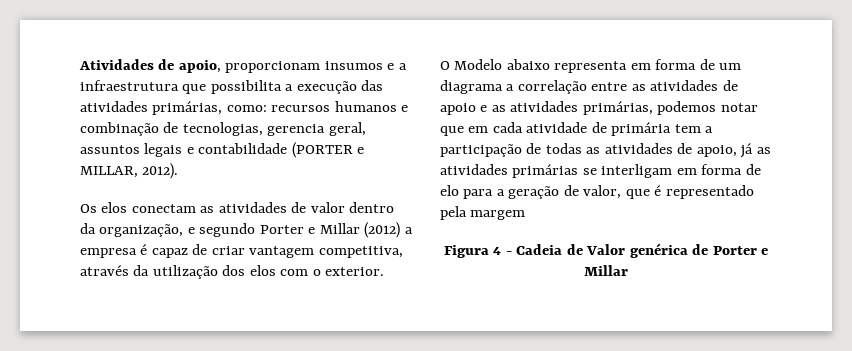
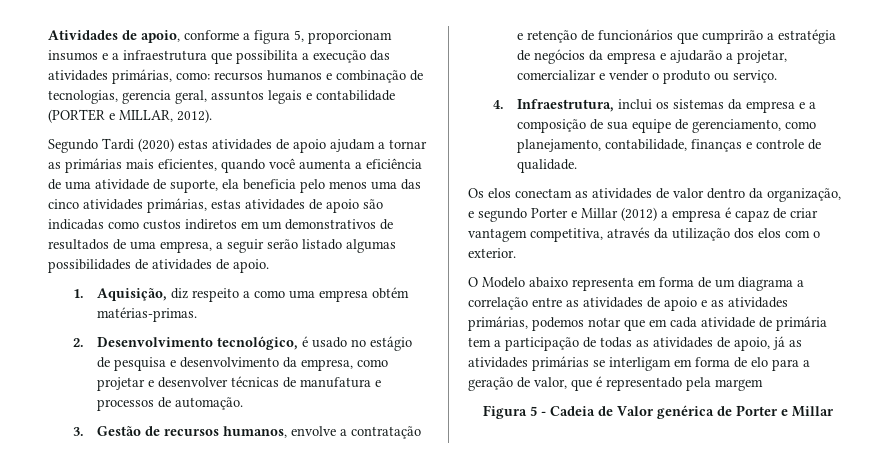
- Atividades de apoio, proporcionam insumos e a infraestrutura que possibilita a execução das atividades primárias, como: recursos humanos e combinação de tecnologias, gerencia geral, assuntos legais e contabilidade (PORTER e MILLAR, 2012).
+ Atividades de apoio, conforme a figura 5, proporcionam insumos e a infraestrutura que possibilita a execução das atividades primárias, como: recursos humanos e combinação de tecnologias, gerencia geral, assuntos legais e contabilidade (PORTER e MILLAR, 2012).
+ Segundo Tardi (2020) estas atividades de apoio ajudam a tornar as primárias mais eficientes, quando você aumenta a eficiência de uma atividade de suporte, ela beneficia pelo menos uma das cinco atividades primárias, estas atividades de apoio são indicadas como custos indiretos em um demonstrativos de resultados de uma empresa, a seguir serão listado algumas possibilidades de atividades de apoio.
+ 1. Aquisição, diz respeito a como uma empresa obtém matérias-primas.
+ 2. Desenvolvimento tecnológico, é usado no estágio de pesquisa e desenvolvimento da empresa, como projetar e desenvolver técnicas de manufatura e processos de automação.
+ 3. Gestão de recursos humanos, envolve a contratação e retenção de funcionários que cumprirão a estratégia de negócios da empresa e ajudarão a projetar, comercializar e vender o produto ou serviço.
+ 4. Infraestrutura, inclui os sistemas da empresa e a composição de sua equipe de gerenciamento, como planejamento, contabilidade, finanças e controle de qualidade.
- Figura 4 - Cadeia de Valor genérica de Porter e Millar
+ Figura 5 - Cadeia de Valor genérica de Porter e Millar

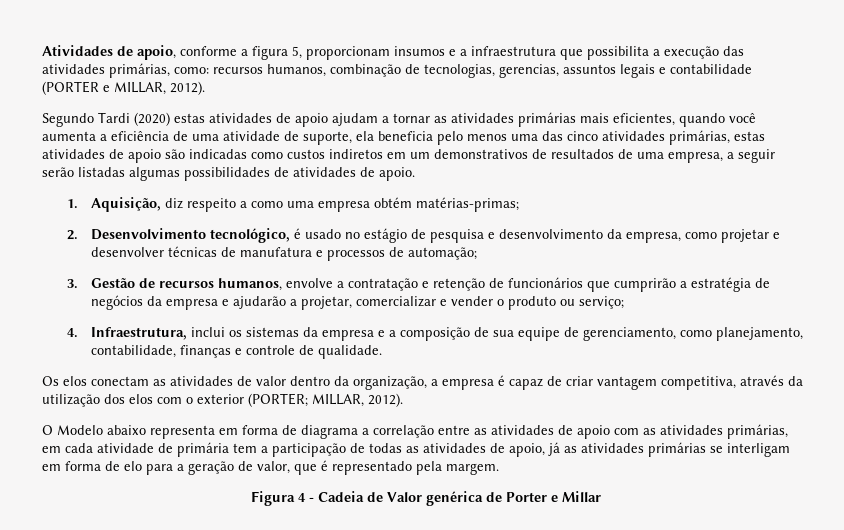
- Atividades de apoio, conforme a figura 5, proporcionam insumos e a infraestrutura que possibilita a execução das atividades primárias, como: recursos humanos e combinação de tecnologias, gerencia geral, assuntos legais e contabilidade (PORTER e MILLAR, 2012).
+ Atividades de apoio, conforme a figura 5, proporcionam insumos e a infraestrutura que possibilita a execução das atividades primárias, como: recursos humanos, combinação de tecnologias, gerencias, assuntos legais e contabilidade (PORTER e MILLAR, 2012).
- Segundo Tardi (2020) estas atividades de apoio ajudam a tornar as primárias mais eficientes, quando você aumenta a eficiência de uma atividade de suporte, ela beneficia pelo menos uma das cinco atividades primárias, estas atividades de apoio são indicadas como custos indiretos em um demonstrativos de resultados de uma empresa, a seguir serão listado algumas possibilidades de atividades de apoio.
+ Segundo Tardi (2020) estas atividades de apoio ajudam a tornar as atividades primárias mais eficientes, quando você aumenta a eficiência de uma atividade de suporte, ela beneficia pelo menos uma das cinco atividades primárias, estas atividades de apoio são indicadas como custos indiretos em um demonstrativos de resultados de uma empresa, a seguir serão listadas algumas possibilidades de atividades de apoio.
- 1. Aquisição, diz respeito a como uma empresa obtém matérias-primas.
+ 1. Aquisição, diz respeito a como uma empresa obtém matérias-primas;
- 2. Desenvolvimento tecnológico, é usado no estágio de pesquisa e desenvolvimento da empresa, como projetar e desenvolver técnicas de manufatura e processos de automação.
+ 2. Desenvolvimento tecnológico, é usado no estágio de pesquisa e desenvolvimento da empresa, como projetar e desenvolver técnicas de manufatura e processos de automação;
- 3. Gestão de recursos humanos, envolve a contratação e retenção de funcionários que cumprirão a estratégia de negócios da empresa e ajudarão a projetar, comercializar e vender o produto ou serviço.
+ 3. Gestão de recursos humanos, envolve a contratação e retenção de funcionários que cumprirão a estratégia de negócios da empresa e ajudarão a projetar, comercializar e vender o produto ou serviço;
- Os elos conectam as atividades de valor dentro da organização, e segundo Porter e Millar (2012) a empresa é capaz de criar vantagem competitiva, através da utilização dos elos com o exterior.
+ Os elos conectam as atividades de valor dentro da organização, a empresa é capaz de criar vantagem competitiva, através da utilização dos elos com o exterior (PORTER; MILLAR, 2012).
- O Modelo abaixo representa em forma de um diagrama a correlação entre as atividades de apoio e as atividades primárias, podemos notar que em cada atividade de primária tem a participação de todas as atividades de apoio, já as atividades primárias se interligam em forma de elo para a geração de valor, que é representado pela margem
+ O Modelo abaixo representa em forma de diagrama a correlação entre as atividades de apoio com as atividades primárias, em cada atividade de primária tem a participação de todas as atividades de apoio, já as atividades primárias se interligam em forma de elo para a geração de valor, que é representado pela margem.
- Figura 5 - Cadeia de Valor genérica de Porter e Millar
+ Figura 4 - Cadeia de Valor genérica de Porter e Millar

